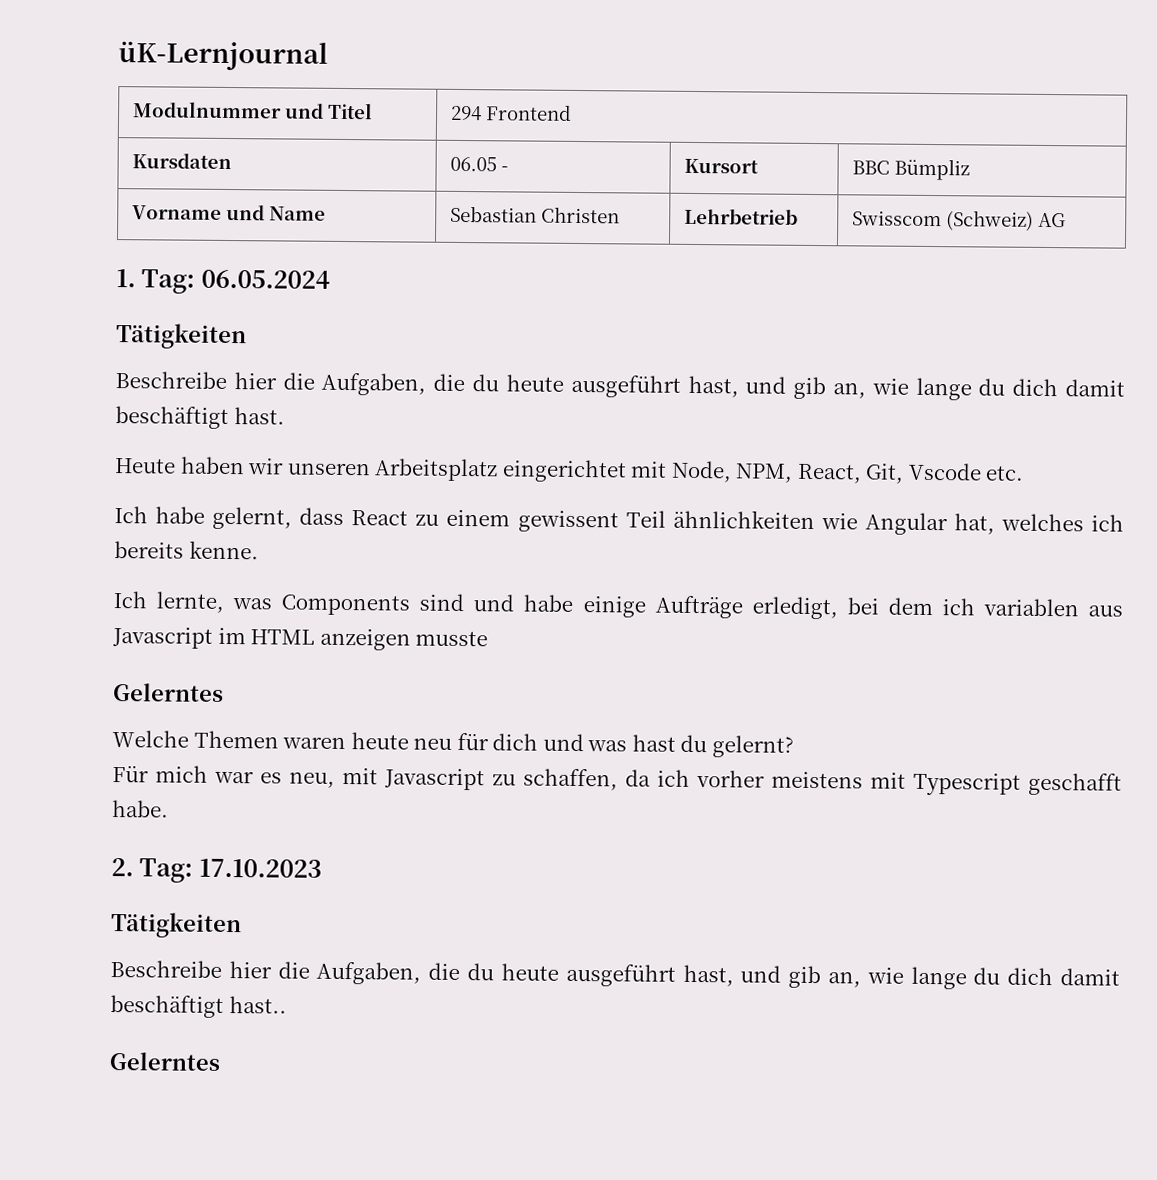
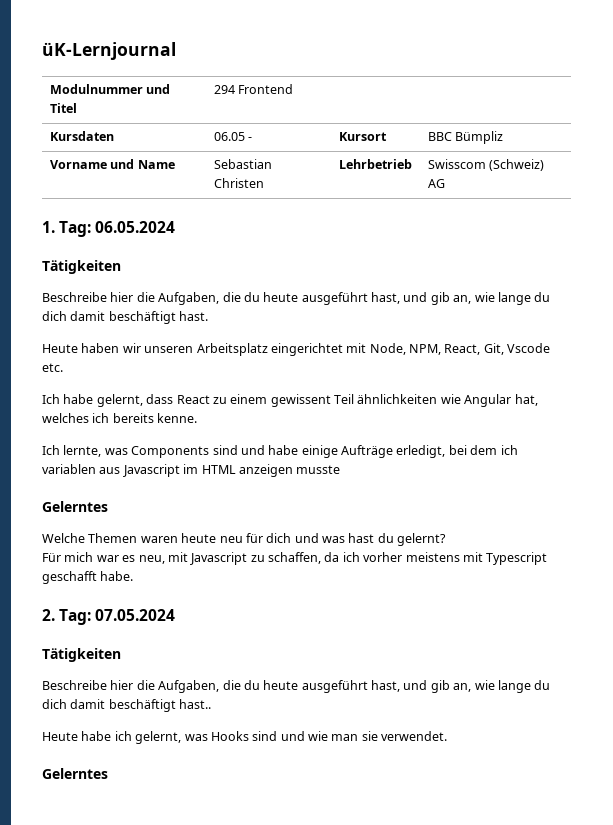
- 2. Tag: 17.10.2023
+ 2. Tag: 07.05.2024
+ Heute habe ich gelernt, was Hooks sind und wie man sie verwendet.

